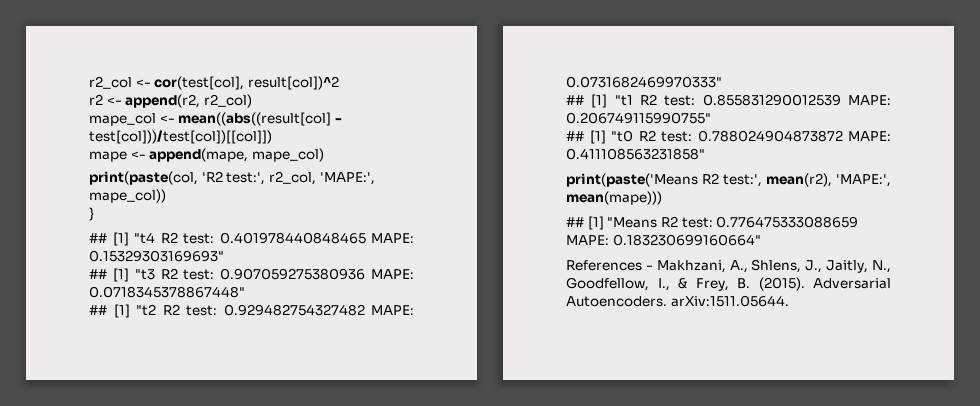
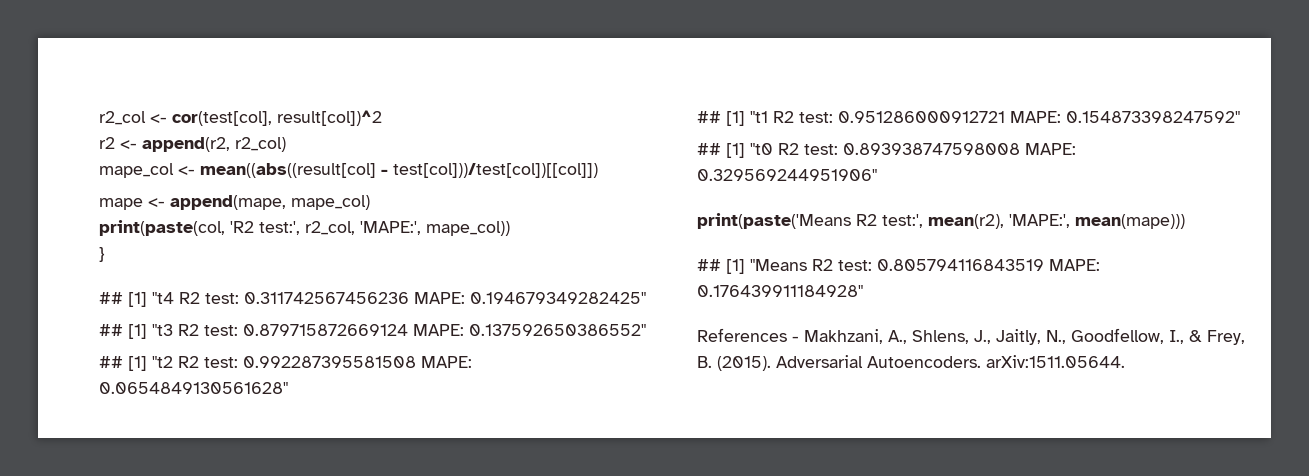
- ## [1] "t4 R2 test: 0.401978440848465 MAPE: 0.15329303169693"
+ ## [1] "t4 R2 test: 0.311742567456236 MAPE: 0.194679349282425"
- ## [1] "t3 R2 test: 0.907059275380936 MAPE: 0.0718345378867448"
+ ## [1] "t3 R2 test: 0.879715872669124 MAPE: 0.137592650386552"
- ## [1] "t2 R2 test: 0.929482754327482 MAPE: 0.0731682469970333"
+ ## [1] "t2 R2 test: 0.992287395581508 MAPE: 0.0654849130561628"
- ## [1] "t1 R2 test: 0.855831290012539 MAPE: 0.206749115990755"
+ ## [1] "t1 R2 test: 0.951286000912721 MAPE: 0.154873398247592"
- ## [1] "t0 R2 test: 0.788024904873872 MAPE: 0.411108563231858"
+ ## [1] "t0 R2 test: 0.893938747598008 MAPE: 0.329569244951906"
- ## [1] "Means R2 test: 0.776475333088659 MAPE: 0.183230699160664"
+ ## [1] "Means R2 test: 0.805794116843519 MAPE: 0.176439911184928"

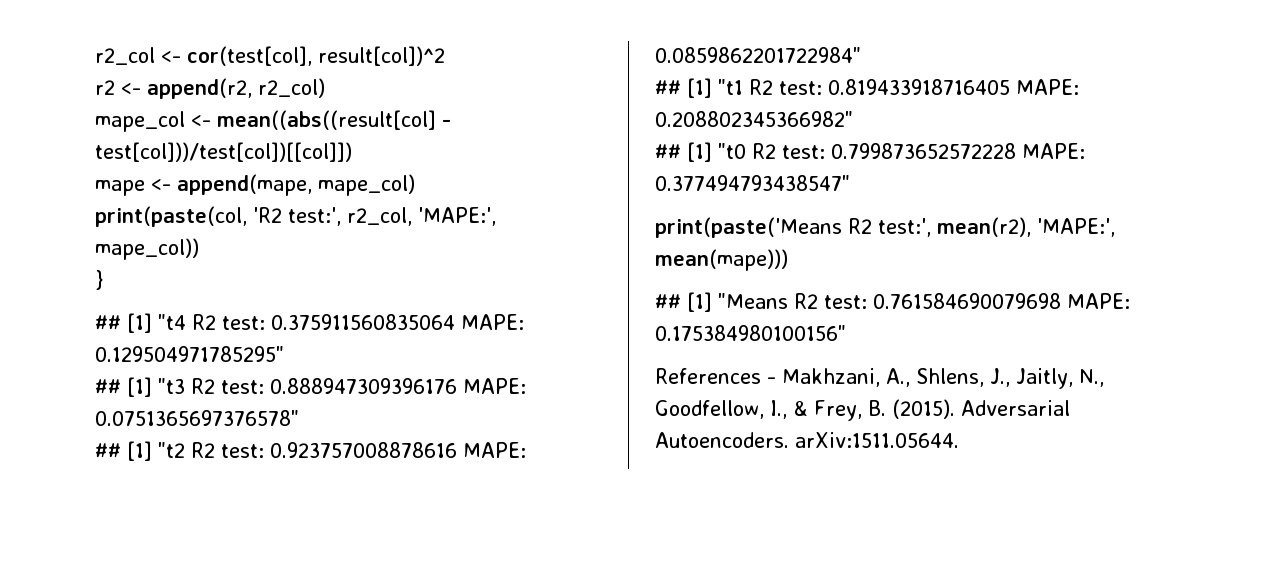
- ## [1] "t4 R2 test: 0.311742567456236 MAPE: 0.194679349282425"
+ ## [1] "t4 R2 test: 0.375911560835064 MAPE: 0.129504971785295"
- ## [1] "t3 R2 test: 0.879715872669124 MAPE: 0.137592650386552"
+ ## [1] "t3 R2 test: 0.888947309396176 MAPE: 0.0751365697376578"
- ## [1] "t2 R2 test: 0.992287395581508 MAPE: 0.0654849130561628"
+ ## [1] "t2 R2 test: 0.923757008878616 MAPE: 0.0859862201722984"
- ## [1] "t1 R2 test: 0.951286000912721 MAPE: 0.154873398247592"
+ ## [1] "t1 R2 test: 0.819433918716405 MAPE: 0.208802345366982"
- ## [1] "t0 R2 test: 0.893938747598008 MAPE: 0.329569244951906"
+ ## [1] "t0 R2 test: 0.799873652572228 MAPE: 0.377494793438547"
- ## [1] "Means R2 test: 0.805794116843519 MAPE: 0.176439911184928"
+ ## [1] "Means R2 test: 0.761584690079698 MAPE: 0.175384980100156"

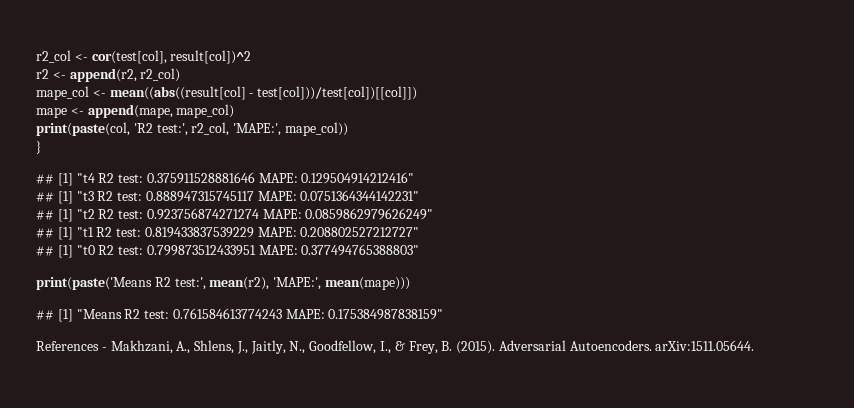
- ## [1] "t4 R2 test: 0.375911560835064 MAPE: 0.129504971785295"
+ ## [1] "t4 R2 test: 0.375911528881646 MAPE: 0.129504914212416"
- ## [1] "t3 R2 test: 0.888947309396176 MAPE: 0.0751365697376578"
+ ## [1] "t3 R2 test: 0.888947315745117 MAPE: 0.0751364344142231"
- ## [1] "t2 R2 test: 0.923757008878616 MAPE: 0.0859862201722984"
+ ## [1] "t2 R2 test: 0.923756874271274 MAPE: 0.0859862979626249"
- ## [1] "t1 R2 test: 0.819433918716405 MAPE: 0.208802345366982"
+ ## [1] "t1 R2 test: 0.819433837539229 MAPE: 0.208802527212727"
- ## [1] "t0 R2 test: 0.799873652572228 MAPE: 0.377494793438547"
+ ## [1] "t0 R2 test: 0.799873512433951 MAPE: 0.377494765388803"
- ## [1] "Means R2 test: 0.761584690079698 MAPE: 0.175384980100156"
+ ## [1] "Means R2 test: 0.761584613774243 MAPE: 0.175384987838159"

